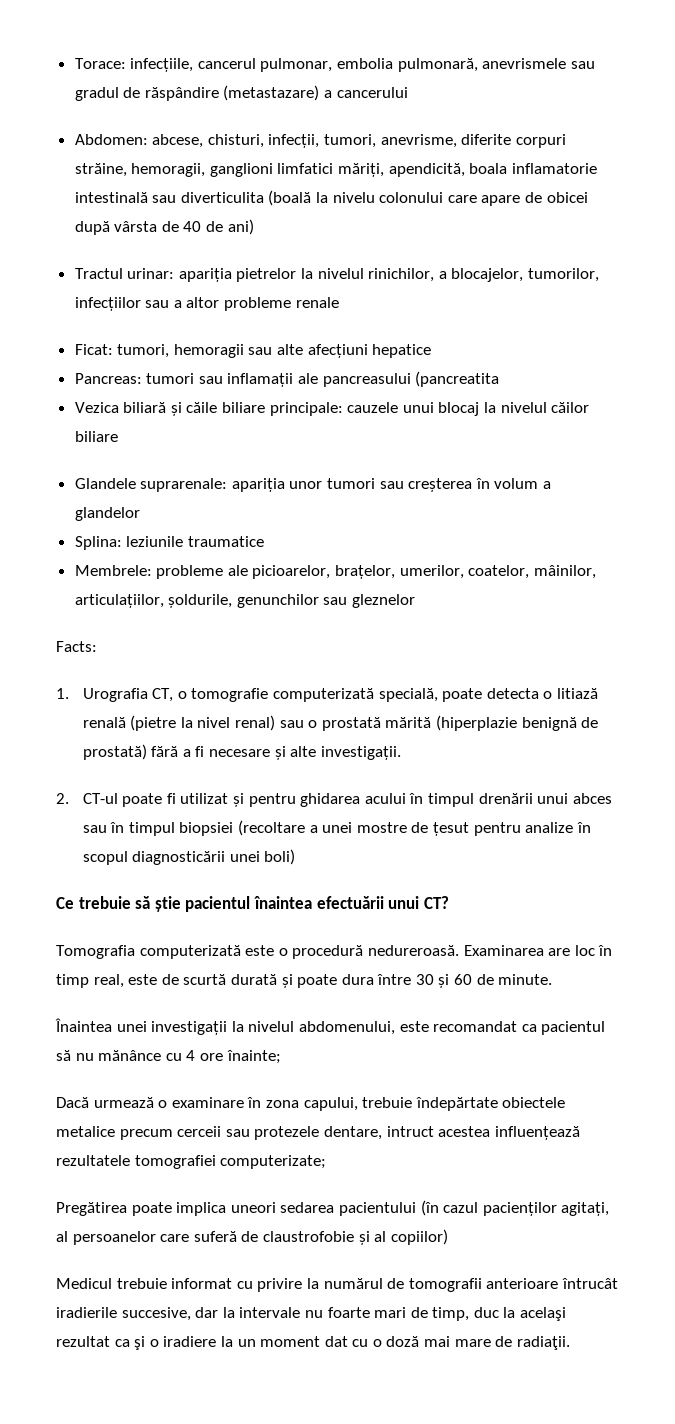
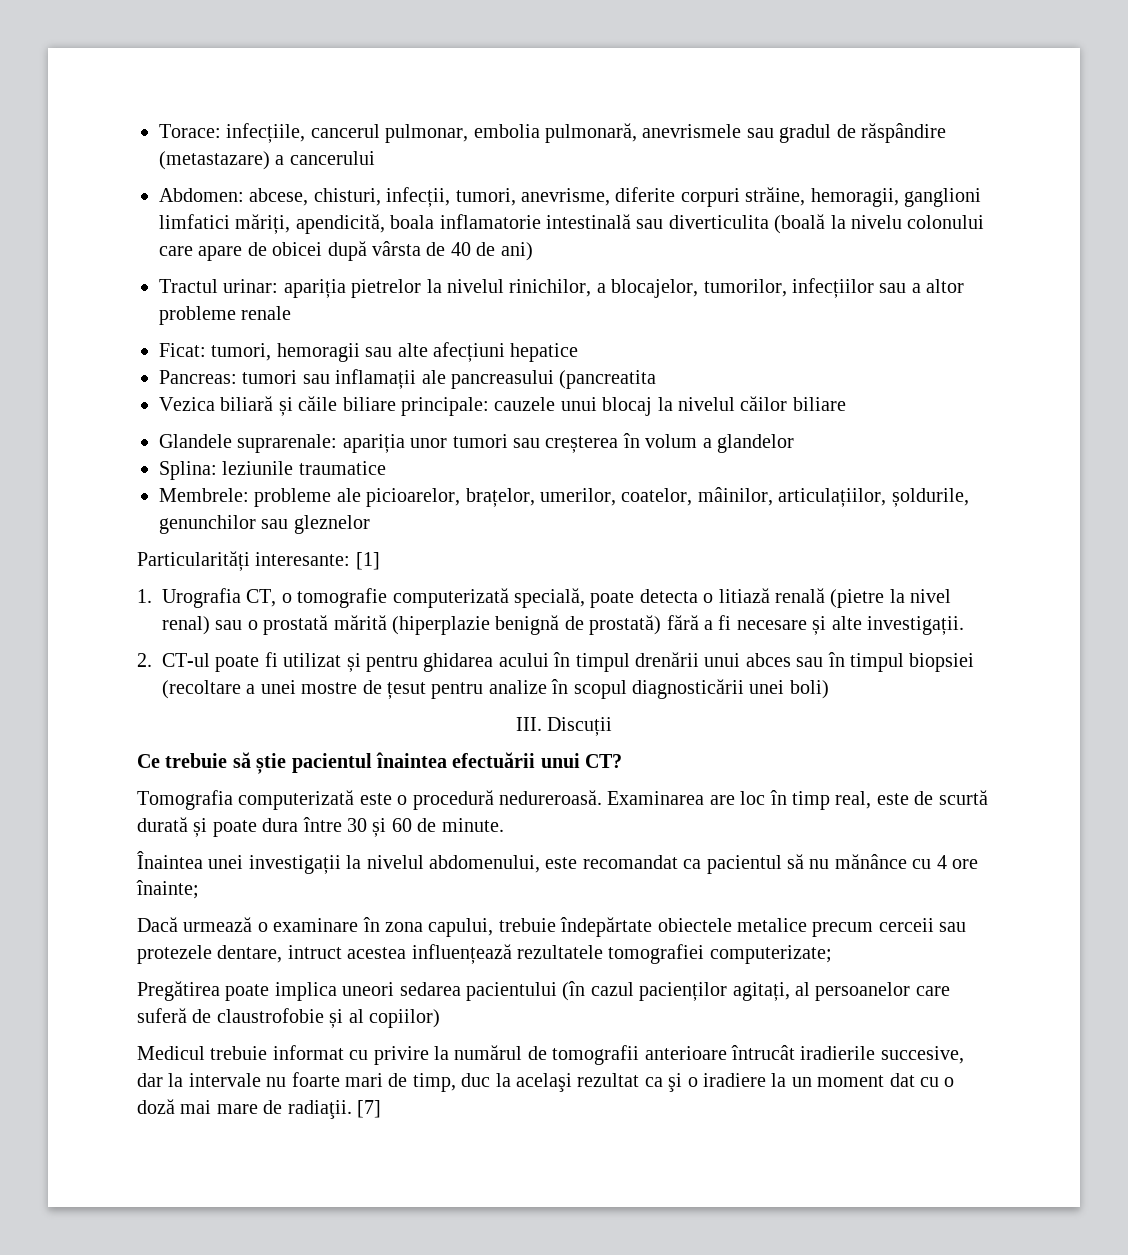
- Facts:
+ Particularități interesante: [1]
+ III. Discuții
+ [7]

